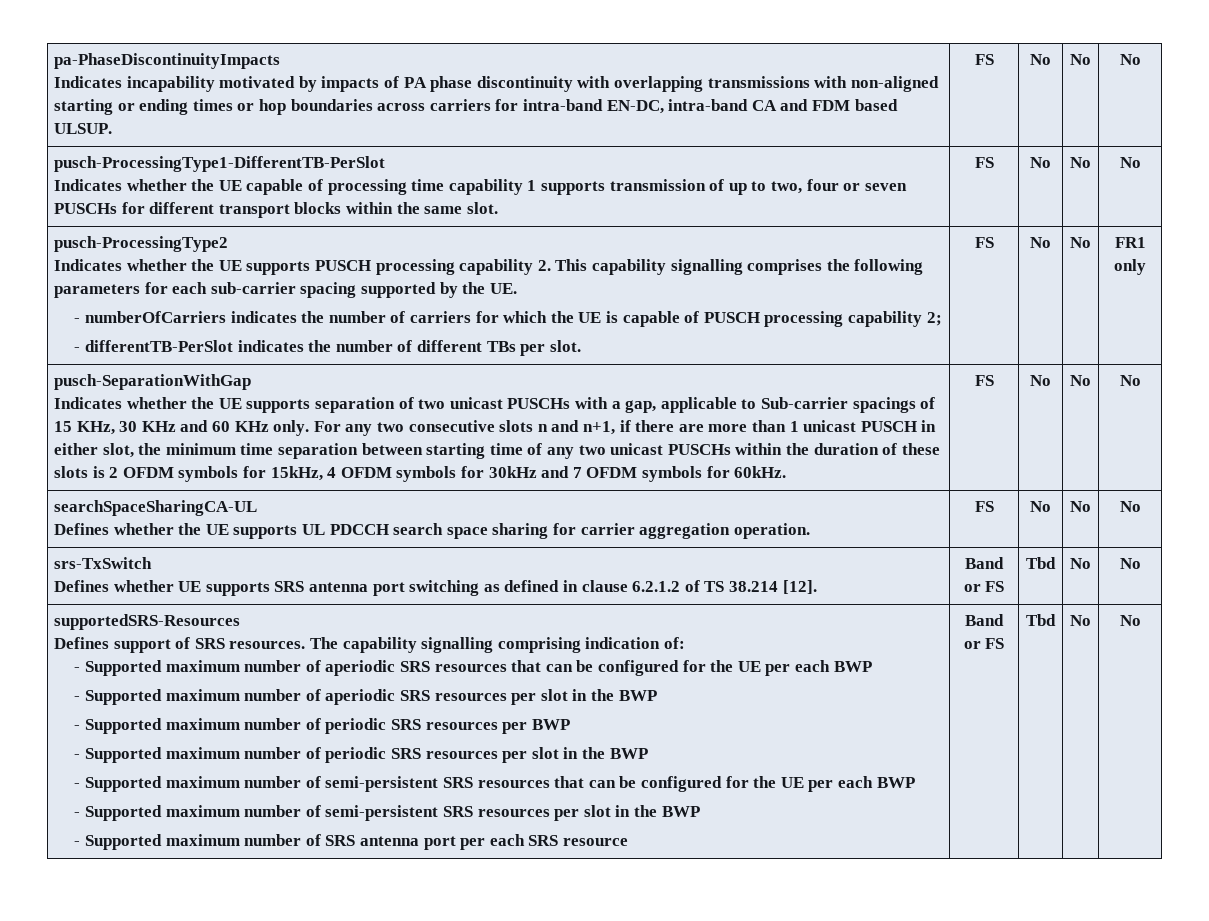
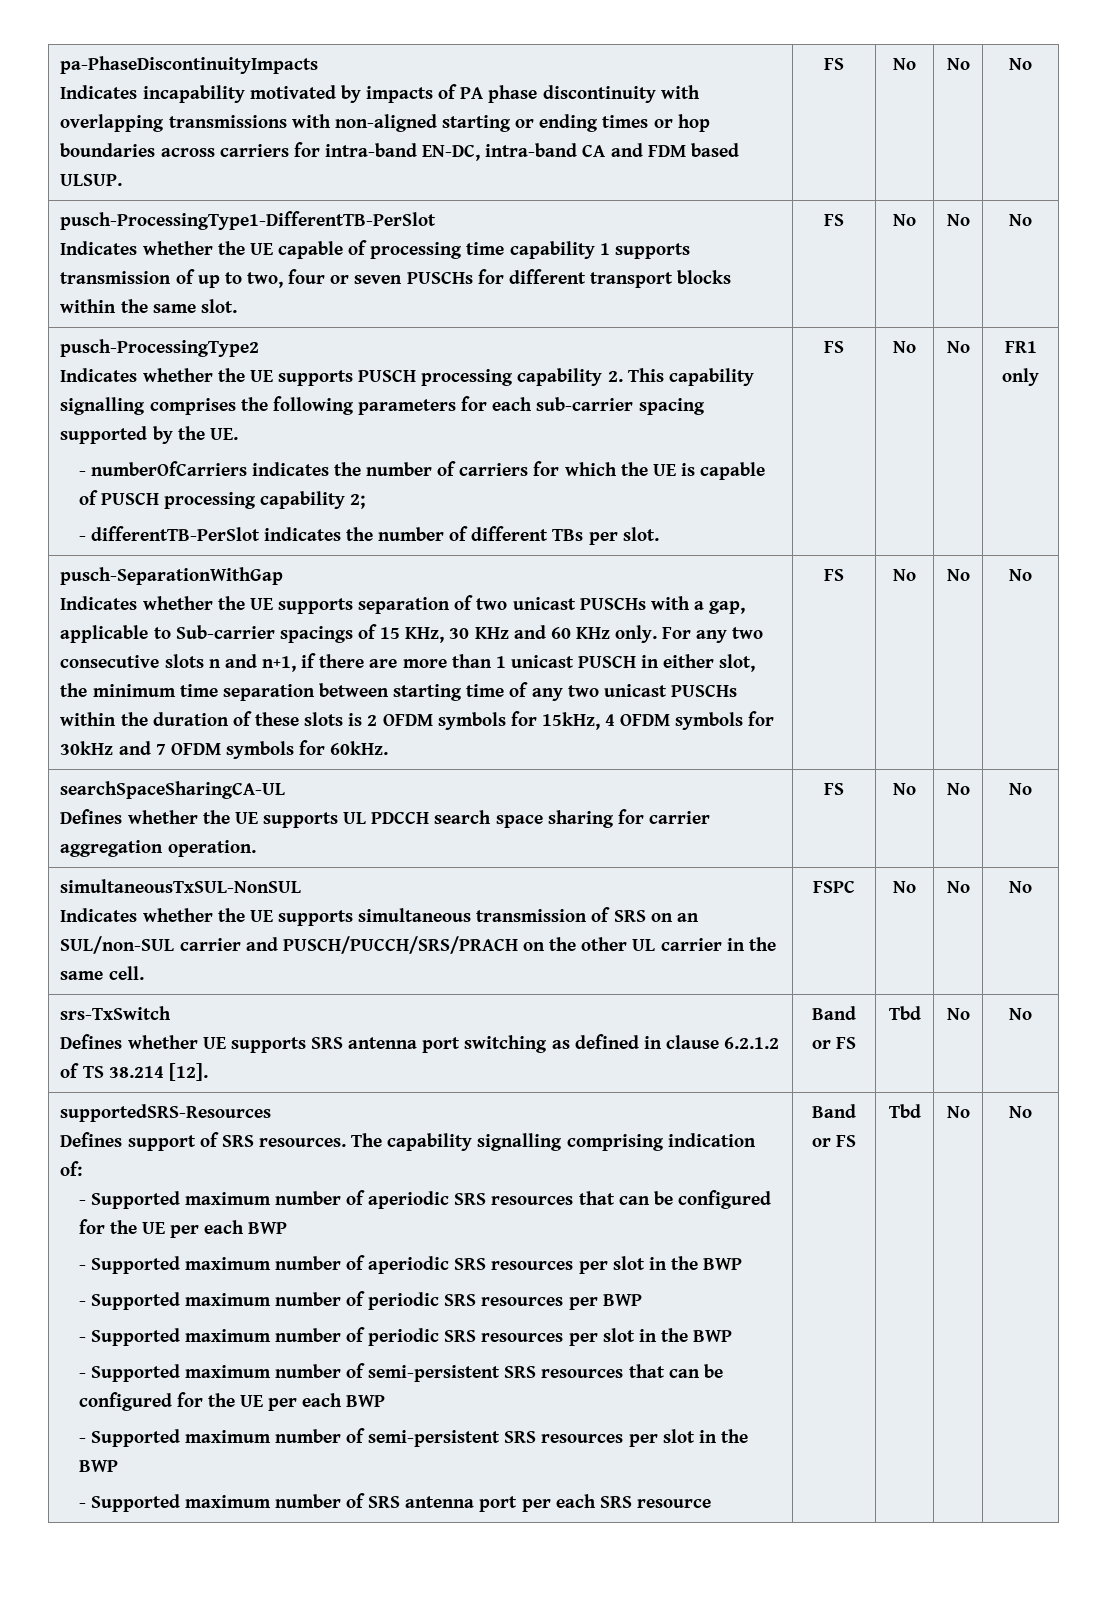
+ simultaneousTxSUL-NonSUL
+ Indicates whether the UE supports simultaneous transmission of SRS on an SUL/non-SUL carrier and PUSCH/PUCCH/SRS/PRACH on the other UL carrier in the same cell. | FSPC | No | No | No

